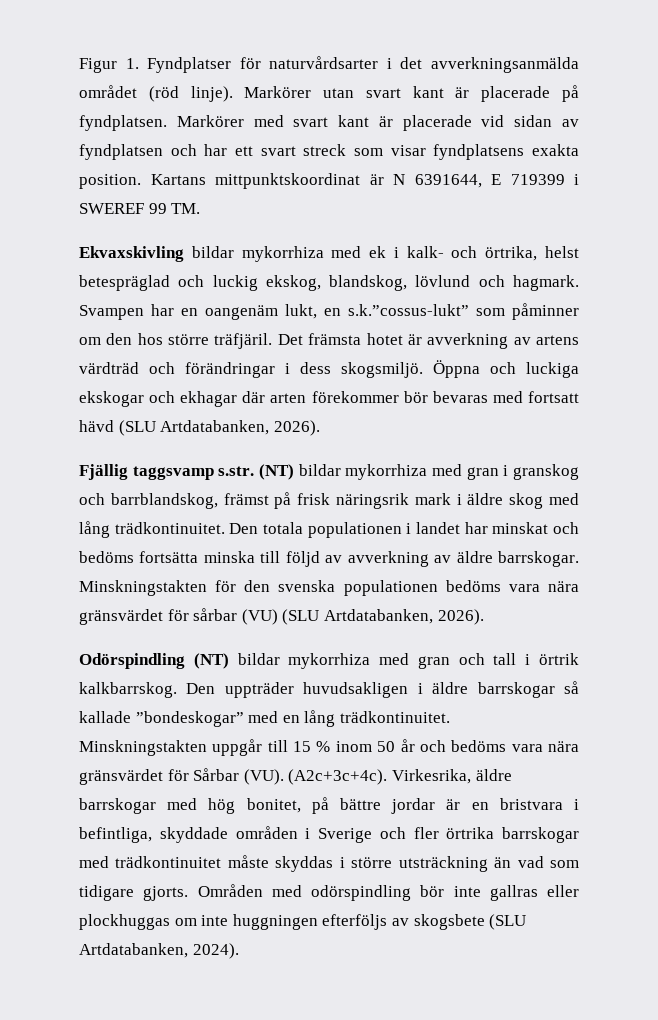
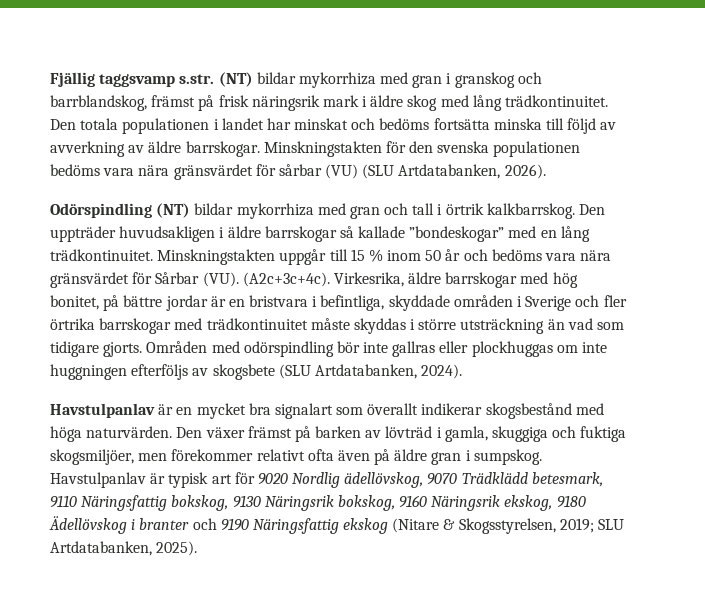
- Figur 1. Fyndplatser för naturvårdsarter i det avverkningsanmälda området (röd linje). Markörer utan svart kant är placerade på fyndplatsen. Markörer med svart kant är placerade vid sidan av fyndplatsen och har ett svart streck som visar fyndplatsens exakta position. Kartans mittpunktskoordinat är N 6391644, E 719399 i SWEREF 99 TM.
- Ekvaxskivling bildar mykorrhiza med ek i kalk- och örtrika, helst betespräglad och luckig ekskog, blandskog, lövlund och hagmark. Svampen har en oangenäm lukt, en s.k.”cossus-lukt” som påminner om den hos större träfjäril. Det främsta hotet är avverkning av artens värdträd och förändringar i dess skogsmiljö. Öppna och luckiga ekskogar och ekhagar där arten förekommer bör bevaras med fortsatt hävd (SLU Artdatabanken, 2026).
+ Havstulpanlav är en mycket bra signalart som överallt indikerar skogsbestånd med höga naturvärden. Den växer främst på barken av lövträd i gamla, skuggiga och fuktiga skogsmiljöer, men förekommer relativt ofta även på äldre gran i sumpskog. Havstulpanlav är typisk art för 9020 Nordlig ädellövskog, 9070 Trädklädd betesmark, 9110 Näringsfattig bokskog, 9130 Näringsrik bokskog, 9160 Näringsrik ekskog, 9180 Ädellövskog i branter och 9190 Näringsfattig ekskog (Nitare & Skogsstyrelsen, 2019; SLU Artdatabanken, 2025).

